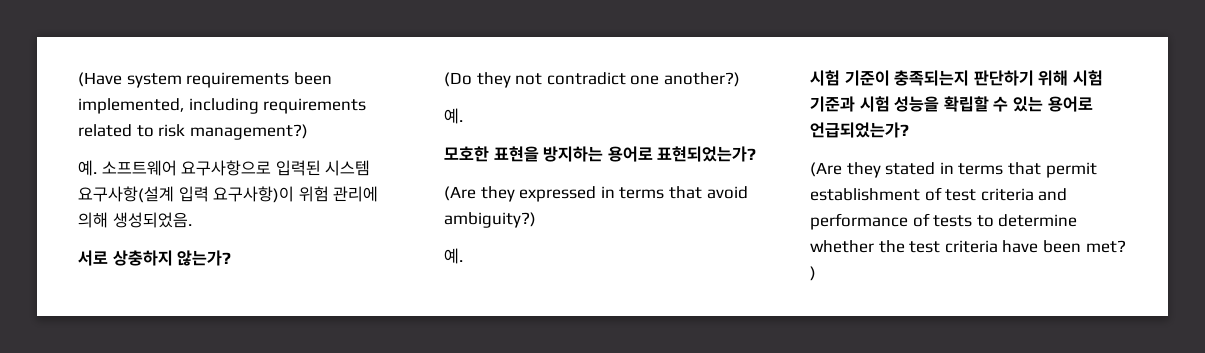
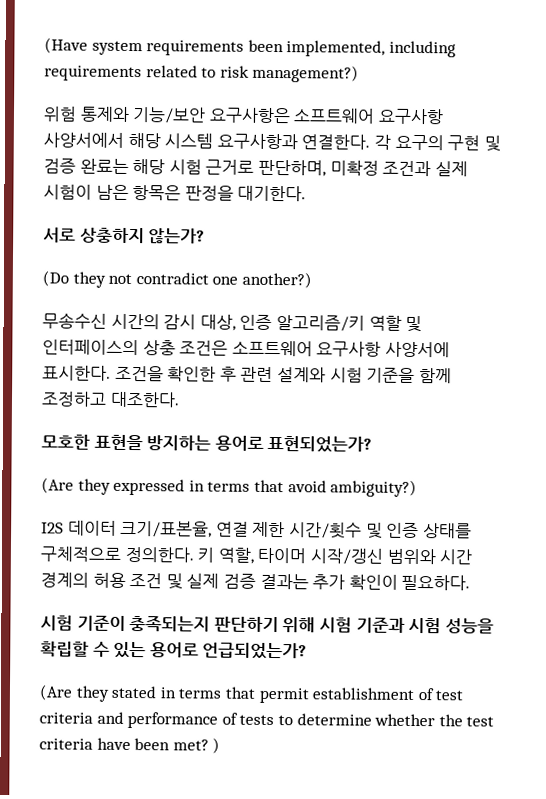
- 예. 소프트웨어 요구사항으로 입력된 시스템 요구사항(설계 입력 요구사항)이 위험 관리에 의해 생성되었음.
+ 위험 통제와 기능/보안 요구사항은 소프트웨어 요구사항 사양서에서 해당 시스템 요구사항과 연결한다. 각 요구의 구현 및 검증 완료는 해당 시험 근거로 판단하며, 미확정 조건과 실제 시험이 남은 항목은 판정을 대기한다.
  (Do they not contradict one another?)
- 예.
+ 무송수신 시간의 감시 대상, 인증 알고리즘/키 역할 및 인터페이스의 상충 조건은 소프트웨어 요구사항 사양서에 표시한다. 조건을 확인한 후 관련 설계와 시험 기준을 함께 조정하고 대조한다.
  (Are they expressed in terms that avoid ambiguity?)
- 예.
+ I2S 데이터 크기/표본율, 연결 제한 시간/횟수 및 인증 상태를 구체적으로 정의한다. 키 역할, 타이머 시작/갱신 범위와 시간 경계의 허용 조건 및 실제 검증 결과는 추가 확인이 필요하다.

